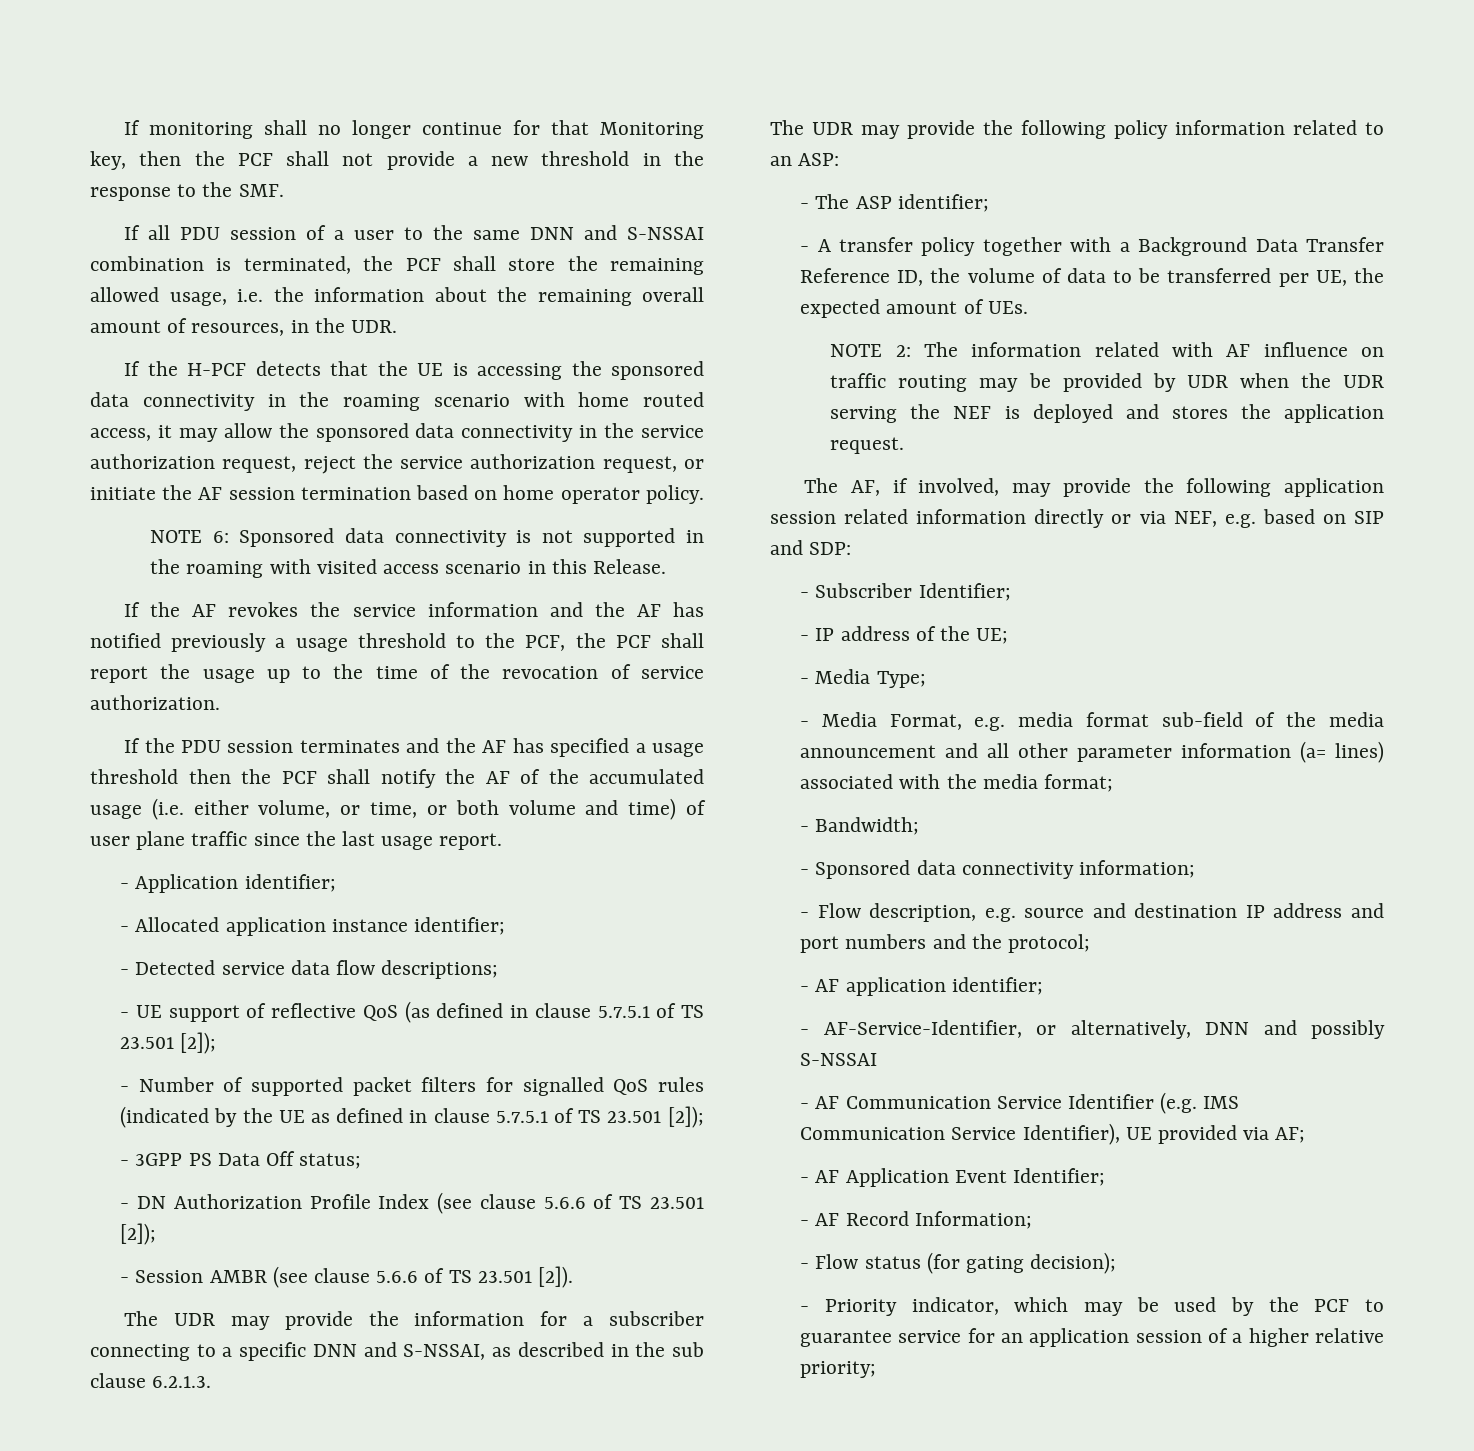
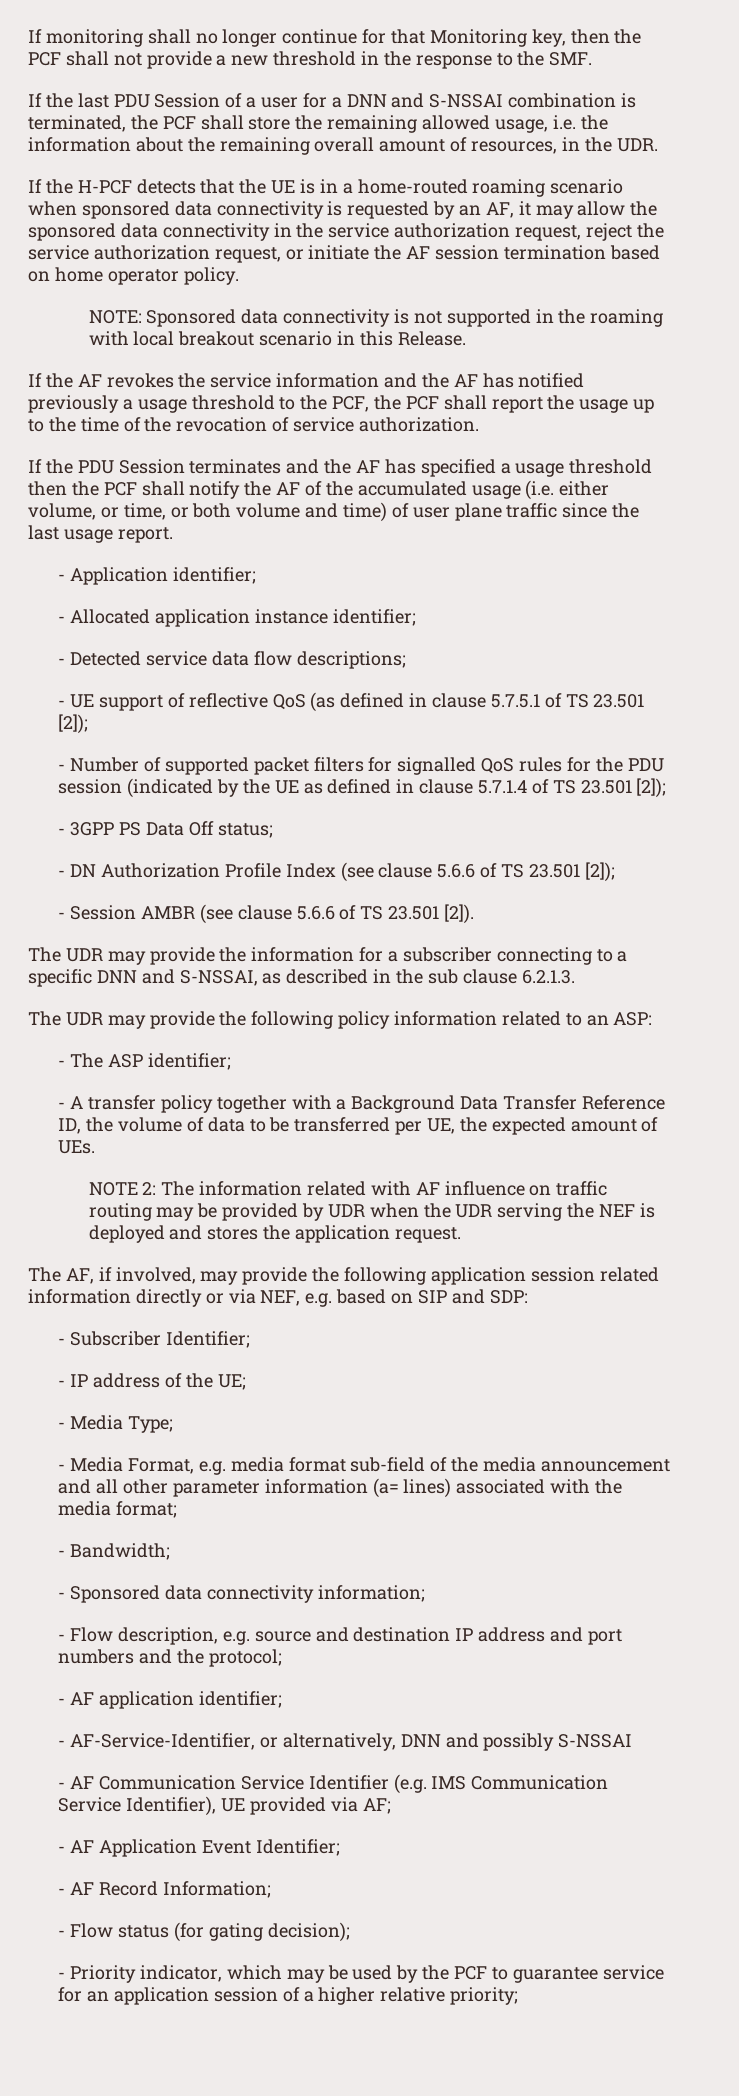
- If all PDU session of a user to the same DNN and S-NSSAI combination is terminated, the PCF shall store the remaining allowed usage, i.e. the information about the remaining overall amount of resources, in the UDR.
+ If the last PDU Session of a user for a DNN and S-NSSAI combination is terminated, the PCF shall store the remaining allowed usage, i.e. the information about the remaining overall amount of resources, in the UDR.
- If the H-PCF detects that the UE is accessing the sponsored data connectivity in the roaming scenario with home routed access, it may allow the sponsored data connectivity in the service authorization request, reject the service authorization request, or initiate the AF session termination based on home operator policy.
+ If the H-PCF detects that the UE is in a home-routed roaming scenario when sponsored data connectivity is requested by an AF, it may allow the sponsored data connectivity in the service authorization request, reject the service authorization request, or initiate the AF session termination based on home operator policy.
- NOTE 6: Sponsored data connectivity is not supported in the roaming with visited access scenario in this Release.
+ NOTE: Sponsored data connectivity is not supported in the roaming with local breakout scenario in this Release.
- If the PDU session terminates and the AF has specified a usage threshold then the PCF shall notify the AF of the accumulated usage (i.e. either volume, or time, or both volume and time) of user plane traffic since the last usage report.
+ If the PDU Session terminates and the AF has specified a usage threshold then the PCF shall notify the AF of the accumulated usage (i.e. either volume, or time, or both volume and time) of user plane traffic since the last usage report.
- - Number of supported packet filters for signalled QoS rules (indicated by the UE as defined in clause 5.7.5.1 of TS 23.501 [2]);
+ - Number of supported packet filters for signalled QoS rules for the PDU session (indicated by the UE as defined in clause 5.7.1.4 of TS 23.501 [2]);

